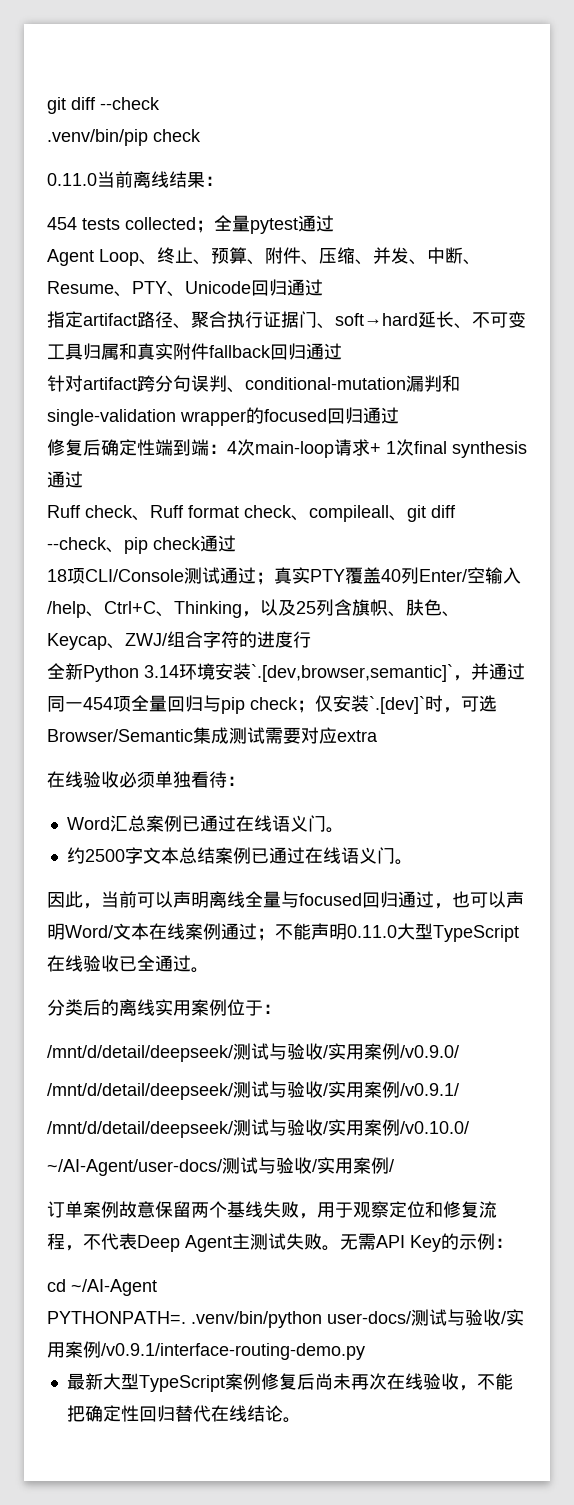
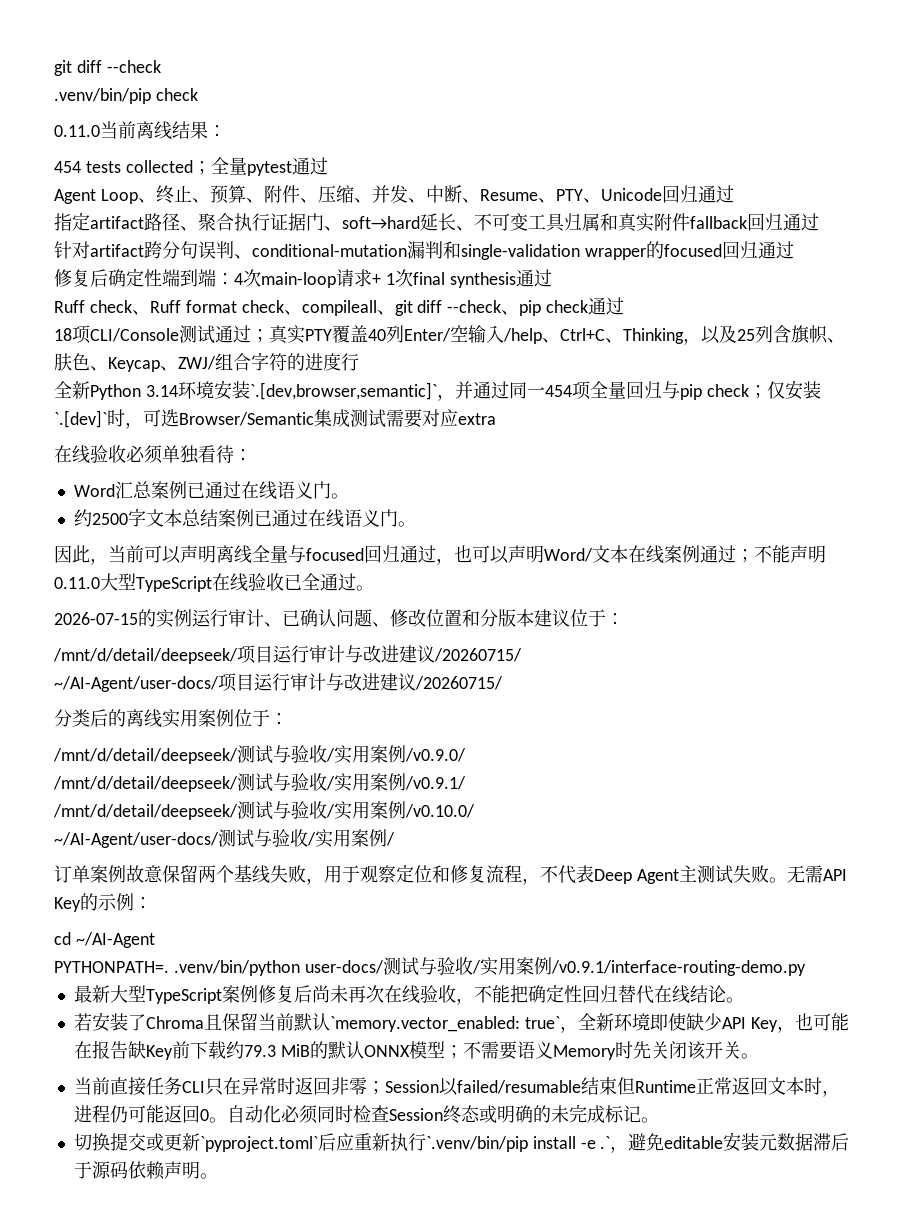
+ 2026-07-15的实例运行审计、已确认问题、修改位置和分版本建议位于：
+ /mnt/d/detail/deepseek/项目运行审计与改进建议/20260715/
+ ~/AI-Agent/user-docs/项目运行审计与改进建议/20260715/
+ 若安装了Chroma且保留当前默认`memory.vector_enabled: true`，全新环境即使缺少API Key，也可能在报告缺Key前下载约79.3 MiB的默认ONNX模型；不需要语义Memory时先关闭该开关。
+ 当前直接任务CLI只在异常时返回非零；Session以failed/resumable结束但Runtime正常返回文本时，进程仍可能返回0。自动化必须同时检查Session终态或明确的未完成标记。
+ 切换提交或更新`pyproject.toml`后应重新执行`.venv/bin/pip install -e .`，避免editable安装元数据滞后于源码依赖声明。

